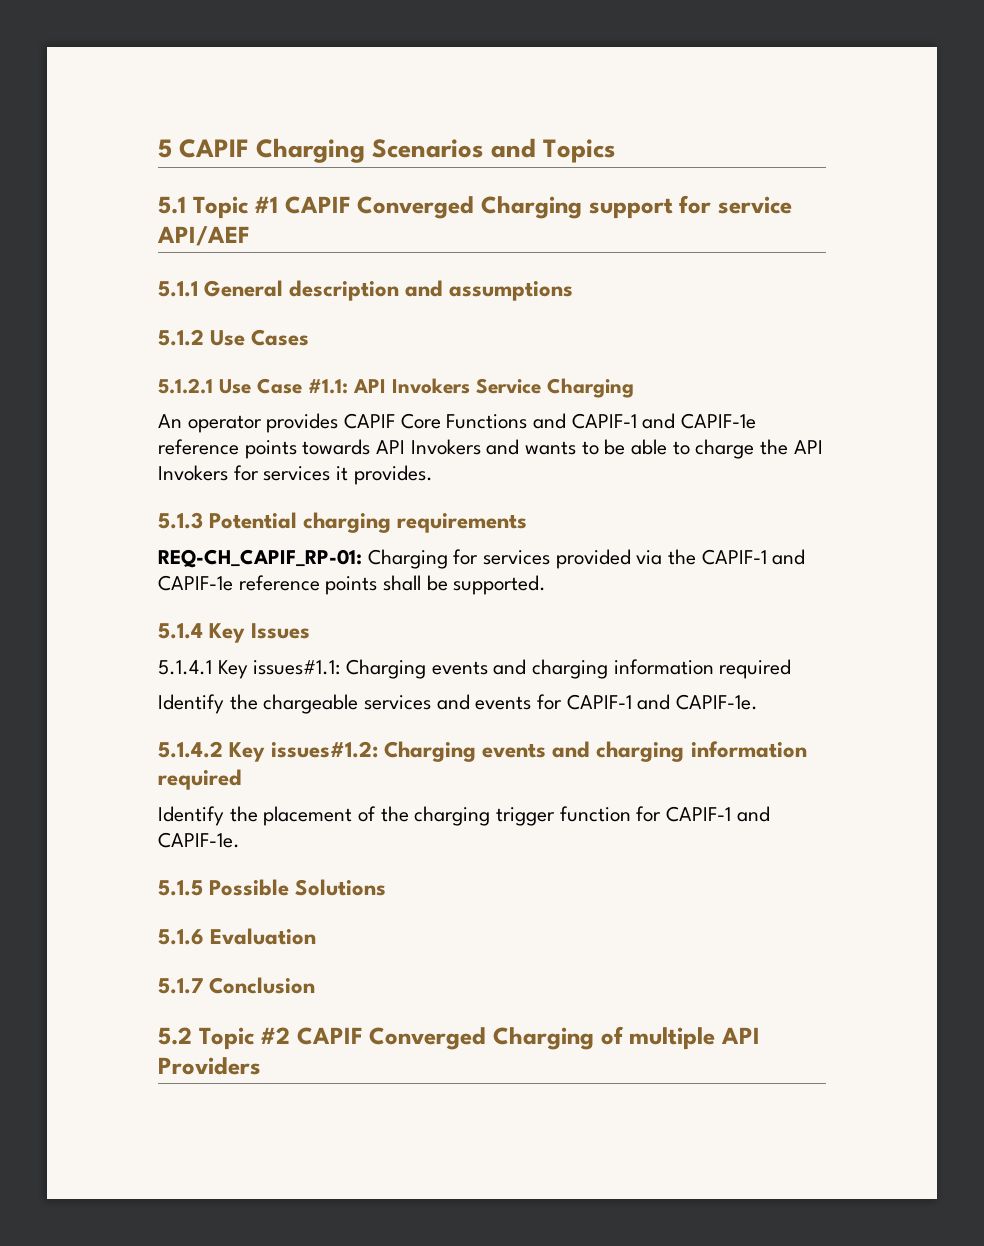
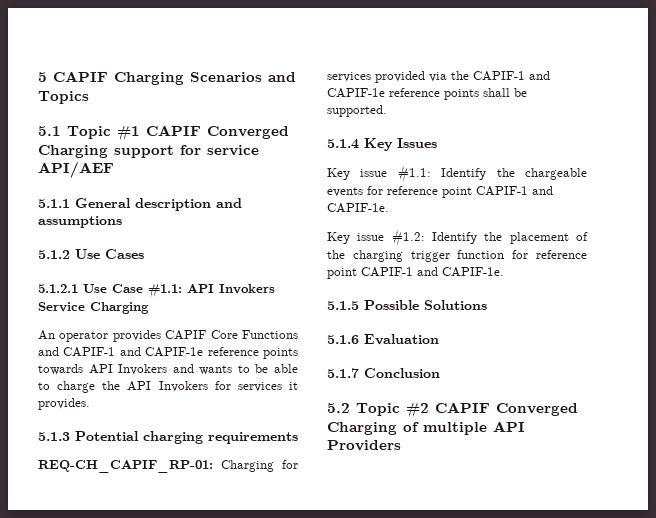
- 5.1.4.1 Key issues#1.1: Charging events and charging information required
- Identify the chargeable services and events for CAPIF-1 and CAPIF-1e.
- 5.1.4.2 Key issues#1.2: Charging events and charging information required
- Identify the placement of the charging trigger function for CAPIF-1 and CAPIF-1e.
+ Key issue #1.1: Identify the chargeable events for reference point CAPIF-1 and CAPIF-1e.
+ Key issue #1.2: Identify the placement of the charging trigger function for reference point CAPIF-1 and CAPIF-1e.

